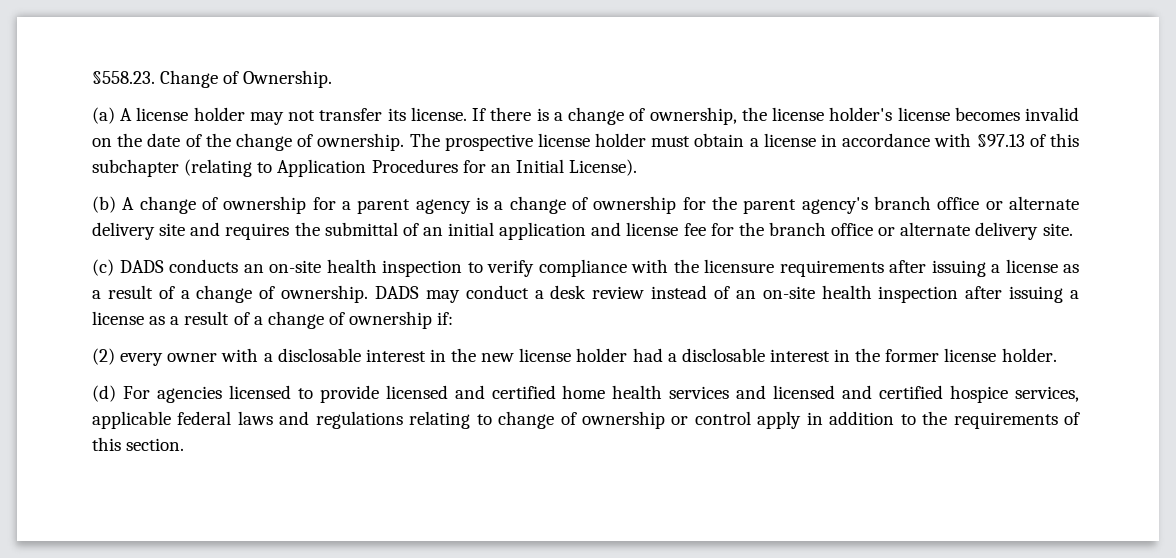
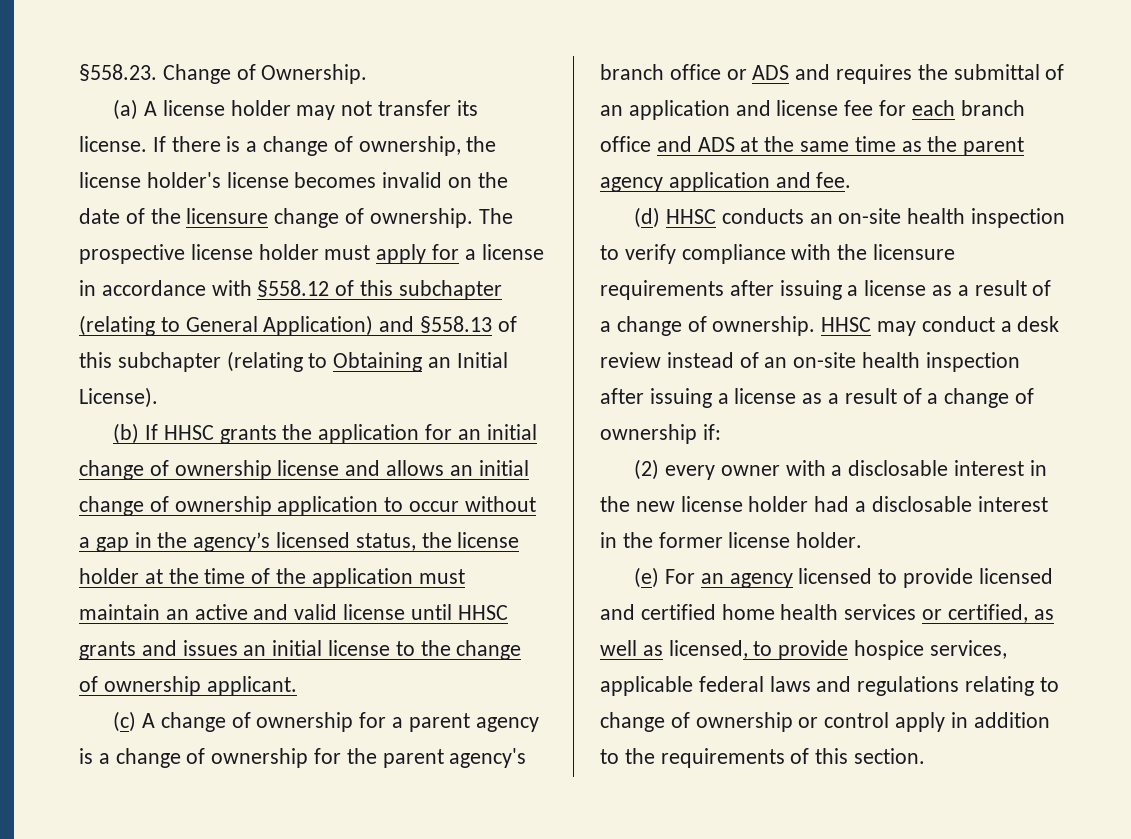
- If there is a change of ownership, the license holder's license becomes invalid on the date of the change of ownership.
+ If there is a change of ownership, the license holder's license becomes invalid on the date of the licensure change of ownership.
- The prospective license holder must obtain a license in accordance with §97.13 of this subchapter (relating to Application Procedures for an Initial License).
- (b) A change of ownership for a parent agency is a change of ownership for the parent agency's branch office or alternate delivery site and requires the submittal of an initial application and license fee for the branch office or alternate delivery site.
- (c) DADS conducts an on-site health inspection to verify compliance with the licensure requirements after issuing a license as a result of a change of ownership.
+ The prospective license holder must apply for a license in accordance with §558.12 of this subchapter (relating to General Application) and §558.13 of this subchapter (relating to Obtaining an Initial License).
+ (b) If HHSC grants the application for an initial change of ownership license and allows an initial change of ownership application to occur without a gap in the agency’s licensed status, the license holder at the time of the application must maintain an active and valid license until HHSC grants and issues an initial license to the change of ownership applicant.
+ (c) A change of ownership for a parent agency is a change of ownership for the parent agency's branch office or ADS and requires the submittal of an application and license fee for each branch office and ADS at the same time as the parent agency application and fee.
+ (d) HHSC conducts an on-site health inspection to verify compliance with the licensure requirements after issuing a license as a result of a change of ownership.
- DADS may conduct a desk review instead of an on-site health inspection after issuing a license as a result of a change of ownership if:
+ HHSC may conduct a desk review instead of an on-site health inspection after issuing a license as a result of a change of ownership if:
- (d) For agencies licensed to provide licensed and certified home health services and licensed and certified hospice services, applicable federal laws and regulations relating to change of ownership or control apply in addition to the requirements of this section.
+ (e) For an agency licensed to provide licensed and certified home health services or certified, as well as licensed, to provide hospice services, applicable federal laws and regulations relating to change of ownership or control apply in addition to the requirements of this section.

